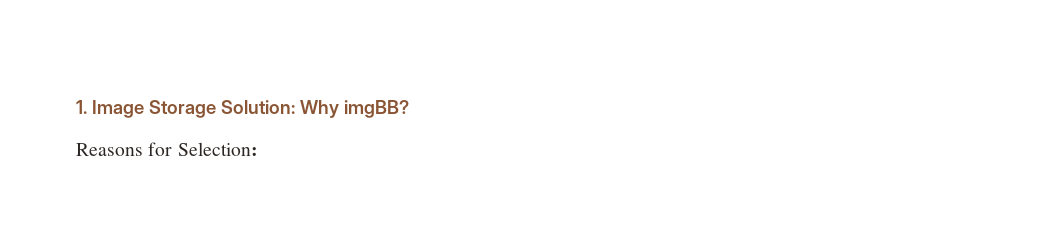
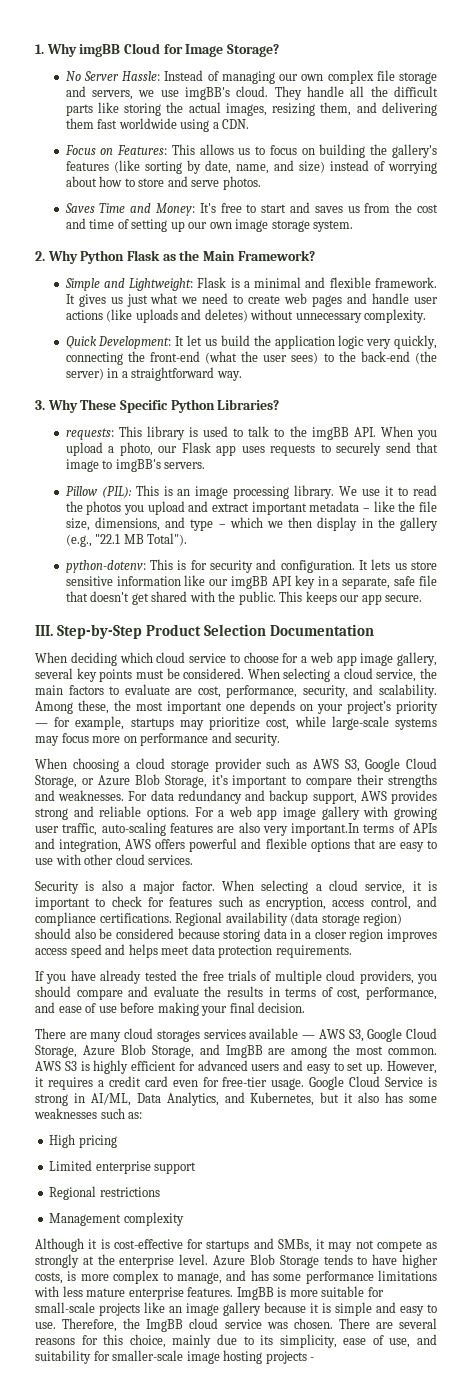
- 1. Image Storage Solution: Why imgBB?
- Reasons for Selection:
+ 1. Why imgBB Cloud for Image Storage?
+ No Server Hassle: Instead of managing our own complex file storage and servers, we use imgBB's cloud. They handle all the difficult parts like storing the actual images, resizing them, and delivering them fast worldwide using a CDN.
+ Focus on Features: This allows us to focus on building the gallery's features (like sorting by date, name, and size) instead of worrying about how to store and serve photos.
+ Saves Time and Money: It's free to start and saves us from the cost and time of setting up our own image storage system.
+ 2. Why Python Flask as the Main Framework?
+ Simple and Lightweight: Flask is a minimal and flexible framework. It gives us just what we need to create web pages and handle user actions (like uploads and deletes) without unnecessary complexity.
+ Quick Development: It let us build the application logic very quickly, connecting the front-end (what the user sees) to the back-end (the server) in a straightforward way.
+ 3. Why These Specific Python Libraries?
+ requests: This library is used to talk to the imgBB API. When you upload a photo, our Flask app uses requests to securely send that image to imgBB's servers.
+ Pillow (PIL): This is an image processing library. We use it to read the photos you upload and extract important metadata – like the file size, dimensions, and type – which we then display in the gallery (e.g., "22.1 MB Total").
+ python-dotenv: This is for security and configuration. It lets us store sensitive information like our imgBB API key in a separate, safe file that doesn't get shared with the public. This keeps our app secure.
+ III. Step-by-Step Product Selection Documentation
+ When deciding which cloud service to choose for a web app image gallery, several key points must be considered. When selecting a cloud service, the main factors to evaluate are cost, performance, security, and scalability. Among these, the most important one depends on your project’s priority — for example, startups may prioritize cost, while large-scale systems may focus more on performance and security.
+ When choosing a cloud storage provider such as AWS S3, Google Cloud Storage, or Azure Blob Storage, it’s important to compare their strengths and weaknesses. For data redundancy and backup support, AWS provides strong and reliable options. For a web app image gallery with growing user traffic, auto-scaling features are also very important.In terms of APIs and integration, AWS offers powerful and flexible options that are easy to use with other cloud services.
+ Security is also a major factor. When selecting a cloud service, it is important to check for features such as encryption, access control, and compliance certifications. Regional availability (data storage region) should also be considered because storing data in a closer region improves access speed and helps meet data protection requirements.
+ If you have already tested the free trials of multiple cloud providers, you should compare and evaluate the results in terms of cost, performance, and ease of use before making your final decision.
+ There are many cloud storages services available — AWS S3, Google Cloud Storage, Azure Blob Storage, and ImgBB are among the most common. AWS S3 is highly efficient for advanced users and easy to set up. However, it requires a credit card even for free-tier usage. Google Cloud Service is strong in AI/ML, Data Analytics, and Kubernetes, but it also has some weaknesses such as:
+ High pricing
+ Limited enterprise support
+ Regional restrictions
+ Management complexity
+ Although it is cost-effective for startups and SMBs, it may not compete as strongly at the enterprise level. Azure Blob Storage tends to have higher costs, is more complex to manage, and has some performance limitations with less mature enterprise features. ImgBB is more suitable for small-scale projects like an image gallery because it is simple and easy to use. Therefore, the ImgBB cloud service was chosen. There are several reasons for this choice, mainly due to its simplicity, ease of use, and suitability for smaller-scale image hosting projects -

